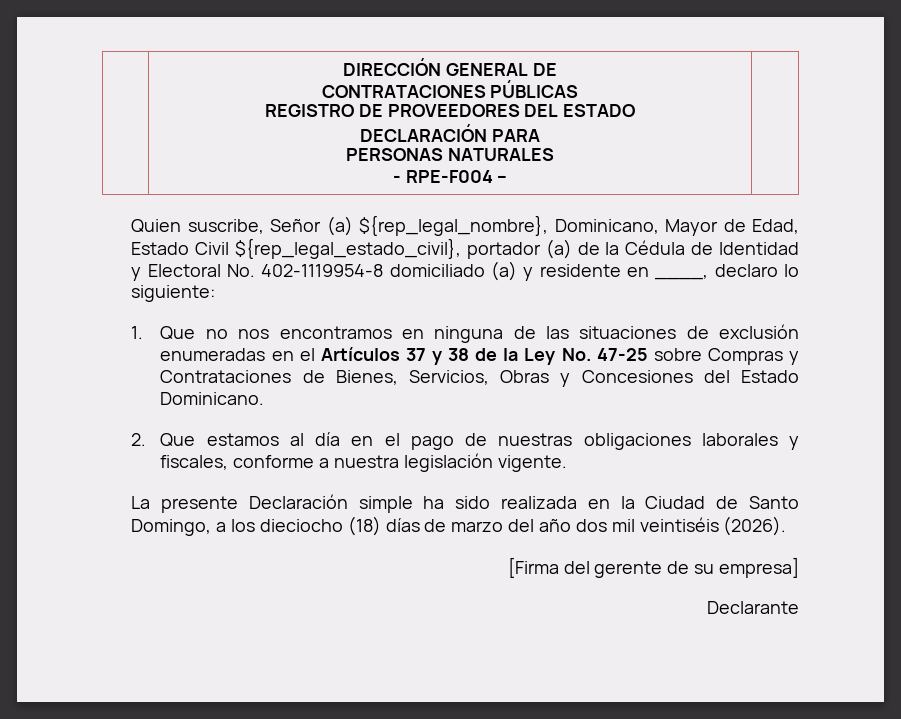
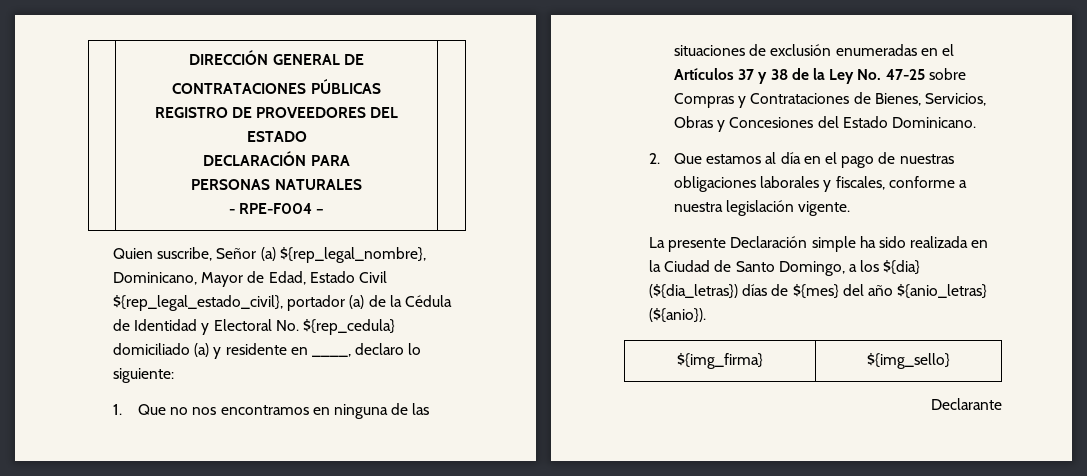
- Quien suscribe, Señor (a) ${rep_legal_nombre}, Dominicano, Mayor de Edad, Estado Civil ${rep_legal_estado_civil}, portador (a) de la Cédula de Identidad y Electoral No. 402-1119954-8 domiciliado (a) y residente en ____, declaro lo siguiente:
+ Quien suscribe, Señor (a) ${rep_legal_nombre}, Dominicano, Mayor de Edad, Estado Civil ${rep_legal_estado_civil}, portador (a) de la Cédula de Identidad y Electoral No. ${rep_cedula} domiciliado (a) y residente en ____, declaro lo siguiente:
- La presente Declaración simple ha sido realizada en la Ciudad de Santo Domingo, a los dieciocho (18) días de marzo del año dos mil veintiséis (2026).
- [Firma del gerente de su empresa]
+ La presente Declaración simple ha sido realizada en la Ciudad de Santo Domingo, a los ${dia} (${dia_letras}) días de ${mes} del año ${anio_letras} (${anio}).
+ ${img_firma} | ${img_sello}

